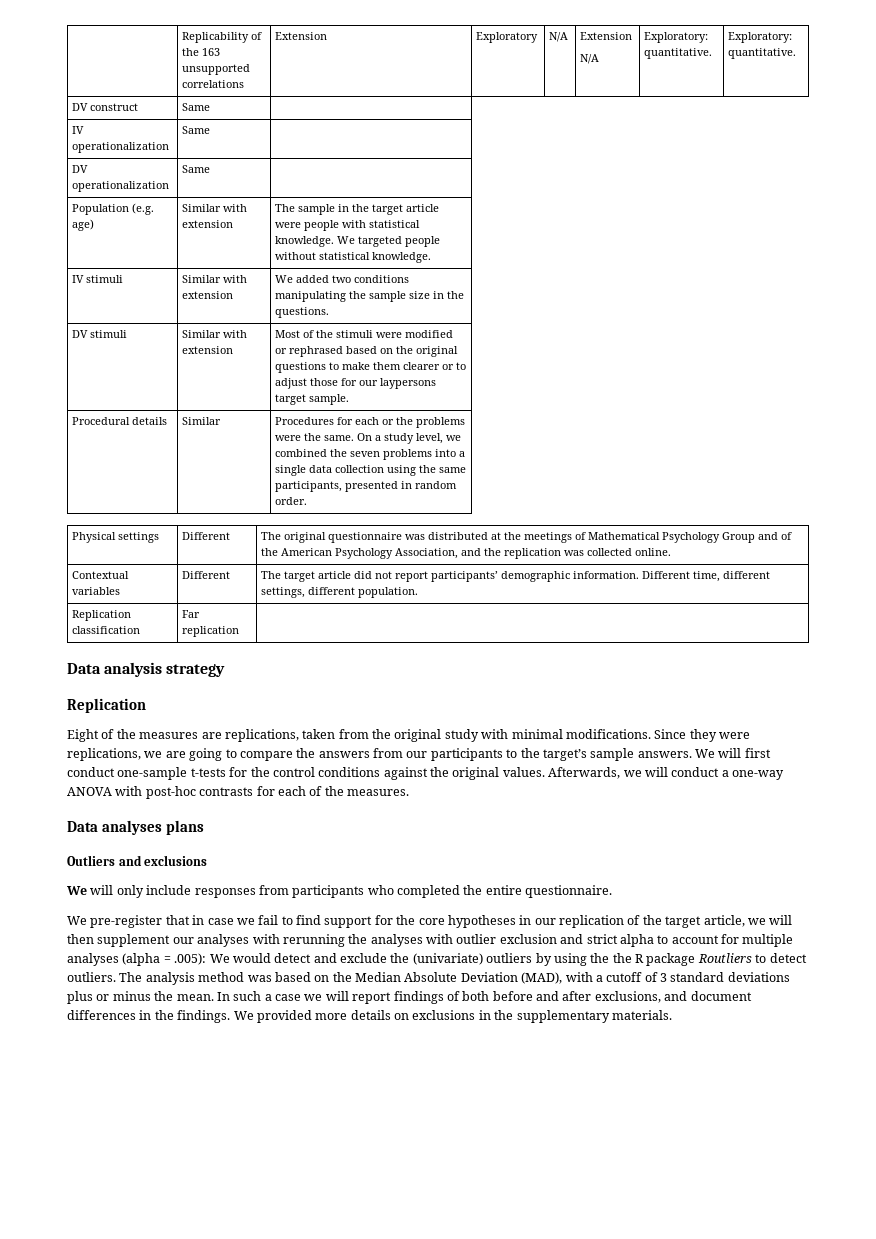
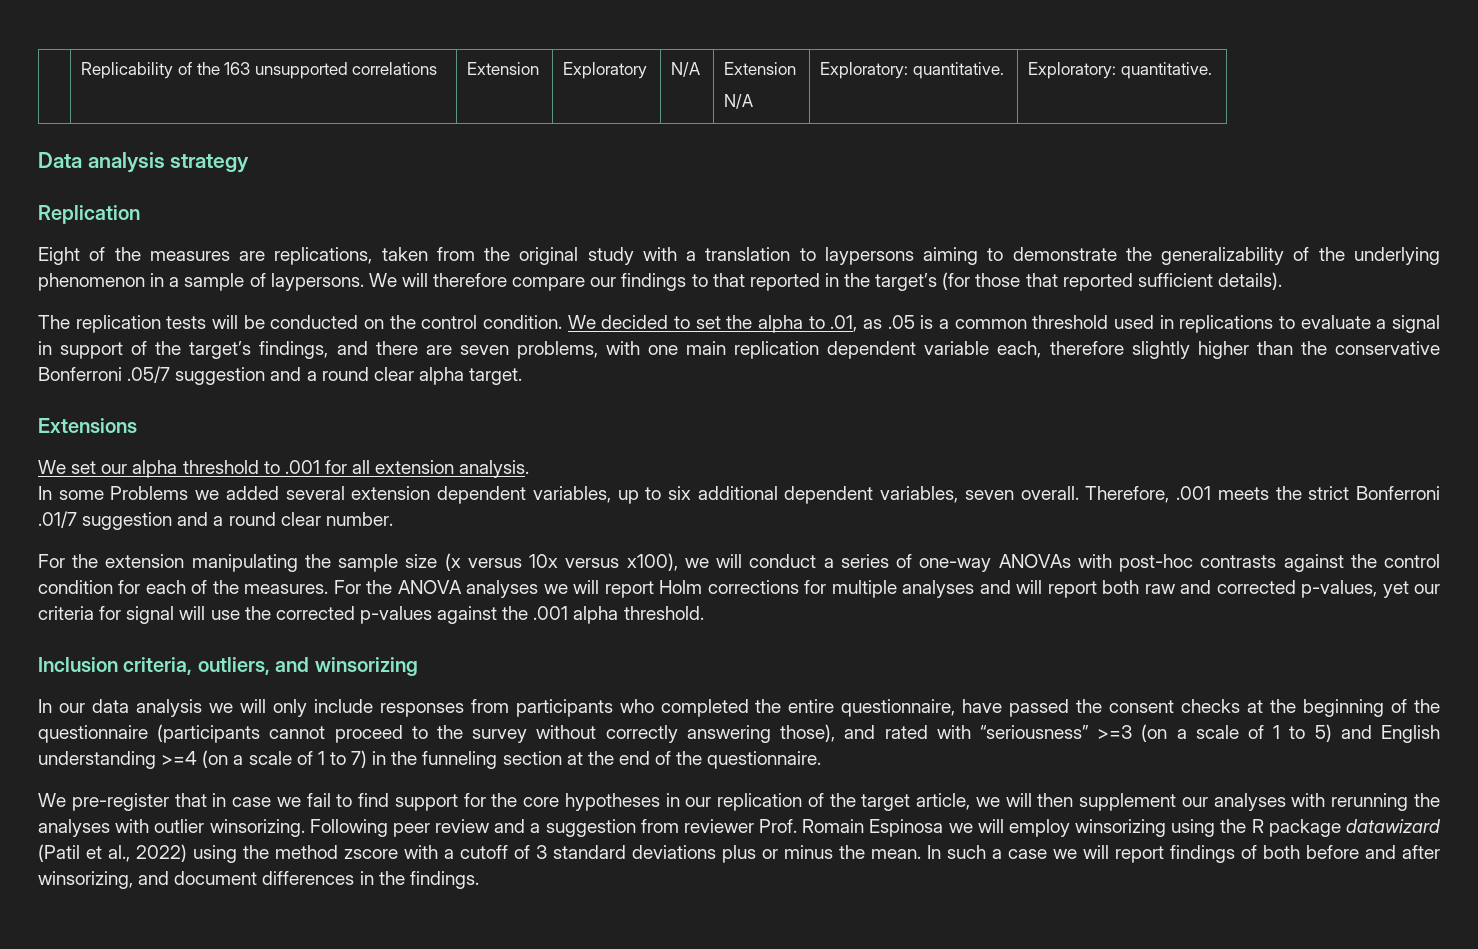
- DV construct | Same |
- IV operationalization | Same |
- DV operationalization | Same |
- Population (e.g. age) | Similar with extension | The sample in the target article were people with statistical knowledge. We targeted people without statistical knowledge.
- IV stimuli | Similar with extension | We added two conditions manipulating the sample size in the questions.
- DV stimuli | Similar with extension | Most of the stimuli were modified or rephrased based on the original questions to make them clearer or to adjust those for our laypersons target sample.
- Procedural details | Similar | Procedures for each or the problems were the same. On a study level, we combined the seven problems into a single data collection using the same participants, presented in random order.
- Physical settings | Different | The original questionnaire was distributed at the meetings of Mathematical Psychology Group and of the American Psychology Association, and the replication was collected online.
- Contextual variables | Different | The target article did not report participants’ demographic information. Different time, different settings, different population.
- Replication classification | Far replication |
- Eight of the measures are replications, taken from the original study with minimal modifications. Since they were replications, we are going to compare the answers from our participants to the target’s sample answers. We will first conduct one-sample t-tests for the control conditions against the original values. Afterwards, we will conduct a one-way ANOVA with post-hoc contrasts for each of the measures.
- Data analyses plans
- Outliers and exclusions
- We will only include responses from participants who completed the entire questionnaire.
+ Eight of the measures are replications, taken from the original study with a translation to laypersons aiming to demonstrate the generalizability of the underlying phenomenon in a sample of laypersons. We will therefore compare our findings to that reported in the target’s (for those that reported sufficient details).
+ The replication tests will be conducted on the control condition. We decided to set the alpha to .01, as .05 is a common threshold used in replications to evaluate a signal in support of the target’s findings, and there are seven problems, with one main replication dependent variable each, therefore slightly higher than the conservative Bonferroni .05/7 suggestion and a round clear alpha target.
+ Extensions
+ We set our alpha threshold to .001 for all extension analysis.
+ In some Problems we added several extension dependent variables, up to six additional dependent variables, seven overall. Therefore, .001 meets the strict Bonferroni .01/7 suggestion and a round clear number.
+ For the extension manipulating the sample size (x versus 10x versus x100), we will conduct a series of one-way ANOVAs with post-hoc contrasts against the control condition for each of the measures. For the ANOVA analyses we will report Holm corrections for multiple analyses and will report both raw and corrected p-values, yet our criteria for signal will use the corrected p-values against the .001 alpha threshold.
+ Inclusion criteria, outliers, and winsorizing
+ In our data analysis we will only include responses from participants who completed the entire questionnaire, have passed the consent checks at the beginning of the questionnaire (participants cannot proceed to the survey without correctly answering those), and rated with “seriousness” >=3 (on a scale of 1 to 5) and English understanding >=4 (on a scale of 1 to 7) in the funneling section at the end of the questionnaire.
- We pre-register that in case we fail to find support for the core hypotheses in our replication of the target article, we will then supplement our analyses with rerunning the analyses with outlier exclusion and strict alpha to account for multiple analyses (alpha = .005): We would detect and exclude the (univariate) outliers by using the the R package Routliers to detect outliers. The analysis method was based on the Median Absolute Deviation (MAD), with a cutoff of 3 standard deviations plus or minus the mean.
+ We pre-register that in case we fail to find support for the core hypotheses in our replication of the target article, we will then supplement our analyses with rerunning the analyses with outlier winsorizing. Following peer review and a suggestion from reviewer Prof. Romain Espinosa we will employ winsorizing using the R package datawizard (Patil et al., 2022) using the method zscore with a cutoff of 3 standard deviations plus or minus the mean.
- In such a case we will report findings of both before and after exclusions, and document differences in the findings. We provided more details on exclusions in the supplementary materials.
+ In such a case we will report findings of both before and after winsorizing, and document differences in the findings.

